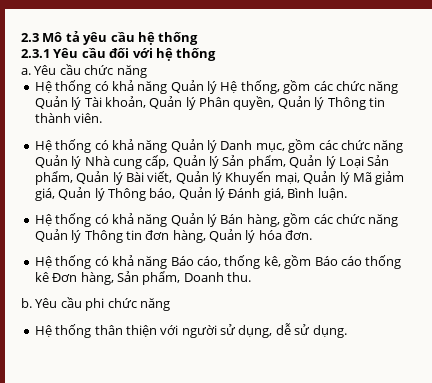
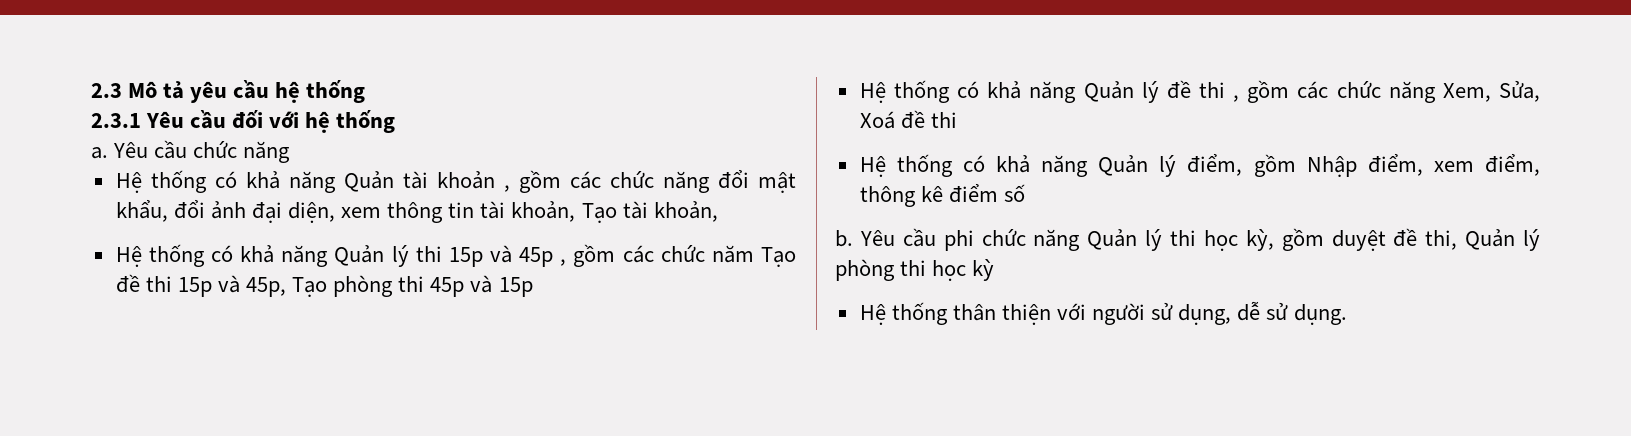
- Hệ thống có khả năng Quản lý Hệ thống, gồm các chức năng Quản lý Tài khoản, Quản lý Phân quyền, Quản lý Thông tin thành viên.
- Hệ thống có khả năng Quản lý Danh mục, gồm các chức năng Quản lý Nhà cung cấp, Quản lý Sản phẩm, Quản lý Loại Sản phẩm, Quản lý Bài viết, Quản lý Khuyến mại, Quản lý Mã giảm giá, Quản lý Thông báo, Quản lý Đánh giá, Bình luận.
- Hệ thống có khả năng Quản lý Bán hàng, gồm các chức năng Quản lý Thông tin đơn hàng, Quản lý hóa đơn.
- Hệ thống có khả năng Báo cáo, thống kê, gồm Báo cáo thống kê Đơn hàng, Sản phẩm, Doanh thu.
+ Hệ thống có khả năng Quản tài khoản , gồm các chức năng đổi mật khẩu, đổi ảnh đại diện, xem thông tin tài khoản, Tạo tài khoản,
+ Hệ thống có khả năng Quản lý thi 15p và 45p , gồm các chức năm Tạo đề thi 15p và 45p, Tạo phòng thi 45p và 15p
+ Hệ thống có khả năng Quản lý đề thi , gồm các chức năng Xem, Sửa, Xoá đề thi
+ Hệ thống có khả năng Quản lý điểm, gồm Nhập điểm, xem điểm, thông kê điểm số
- Yêu cầu phi chức năng
+ Yêu cầu phi chức năng Quản lý thi học kỳ, gồm duyệt đề thi, Quản lý phòng thi học kỳ

